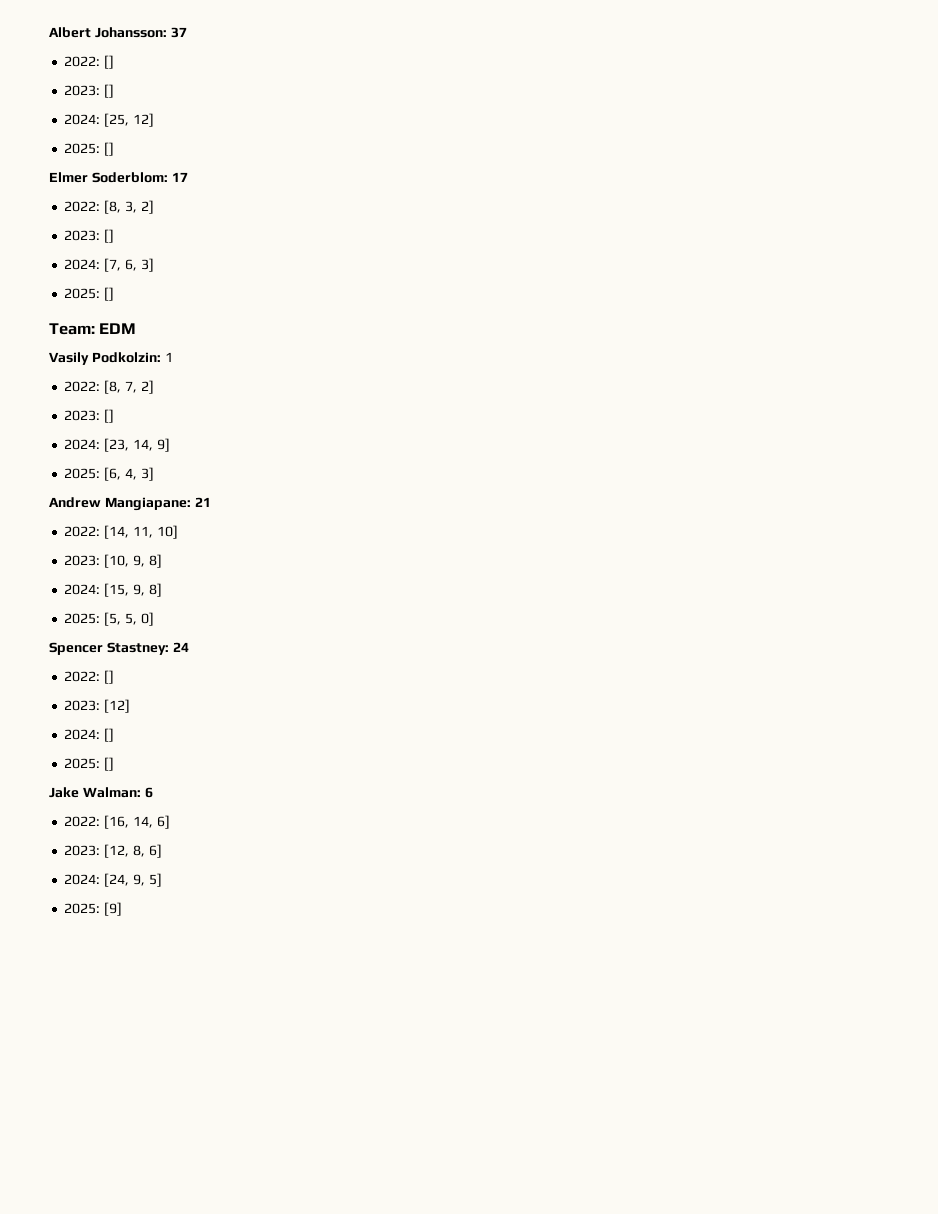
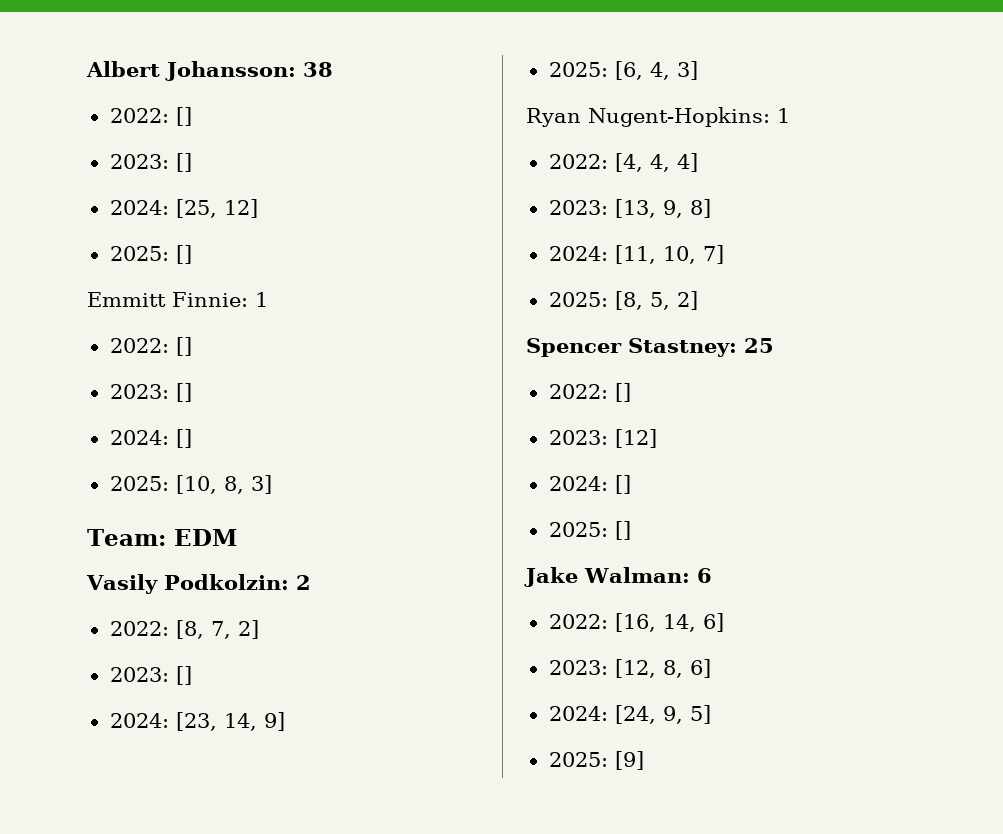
- Albert Johansson: 37
+ Albert Johansson: 38
- Elmer Soderblom: 17
- 2022: [8, 3, 2]
+ Emmitt Finnie: 1
+ 2022: []
  2023: []
- 2024: [7, 6, 3]
- 2025: []
+ 2024: []
+ 2025: [10, 8, 3]
- Vasily Podkolzin: 1
+ Vasily Podkolzin: 2
- Andrew Mangiapane: 21
- 2022: [14, 11, 10]
- 2023: [10, 9, 8]
+ Ryan Nugent-Hopkins: 1
+ 2022: [4, 4, 4]
+ 2023: [13, 9, 8]
- 2024: [15, 9, 8]
- 2025: [5, 5, 0]
+ 2024: [11, 10, 7]
+ 2025: [8, 5, 2]
- Spencer Stastney: 24
+ Spencer Stastney: 25

